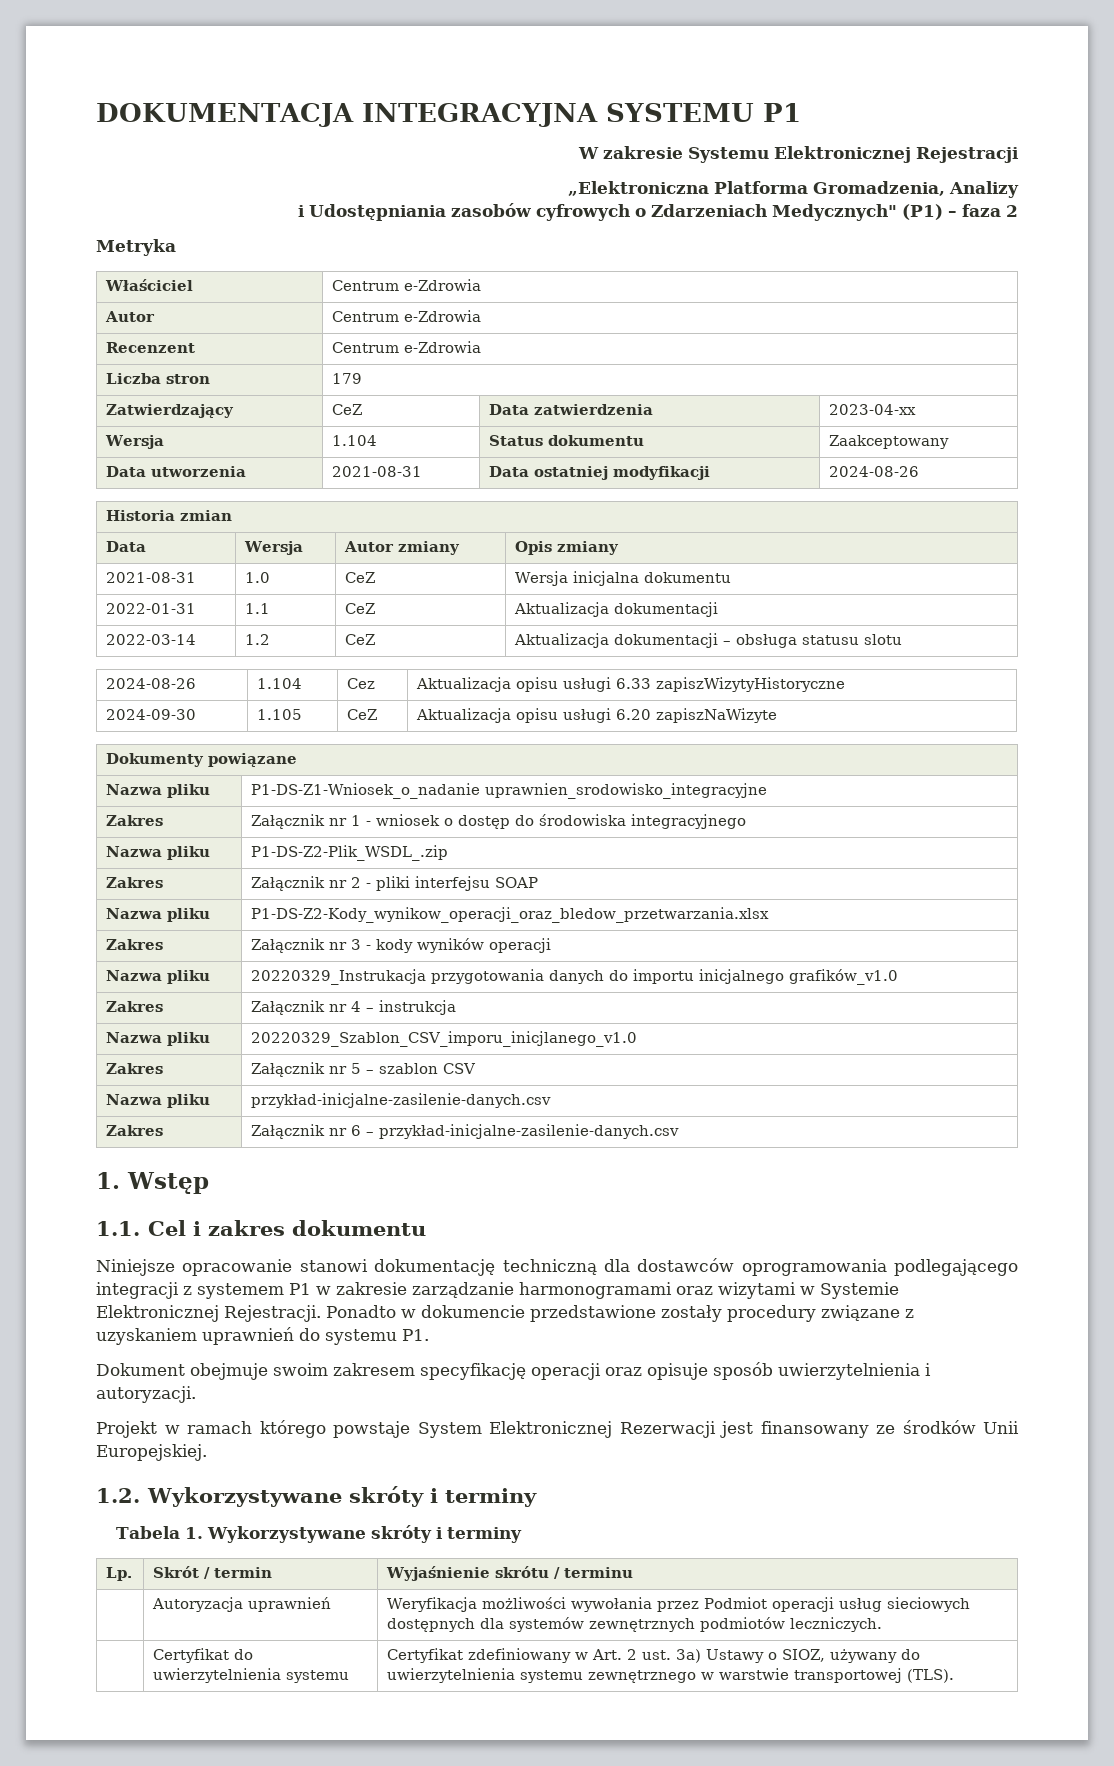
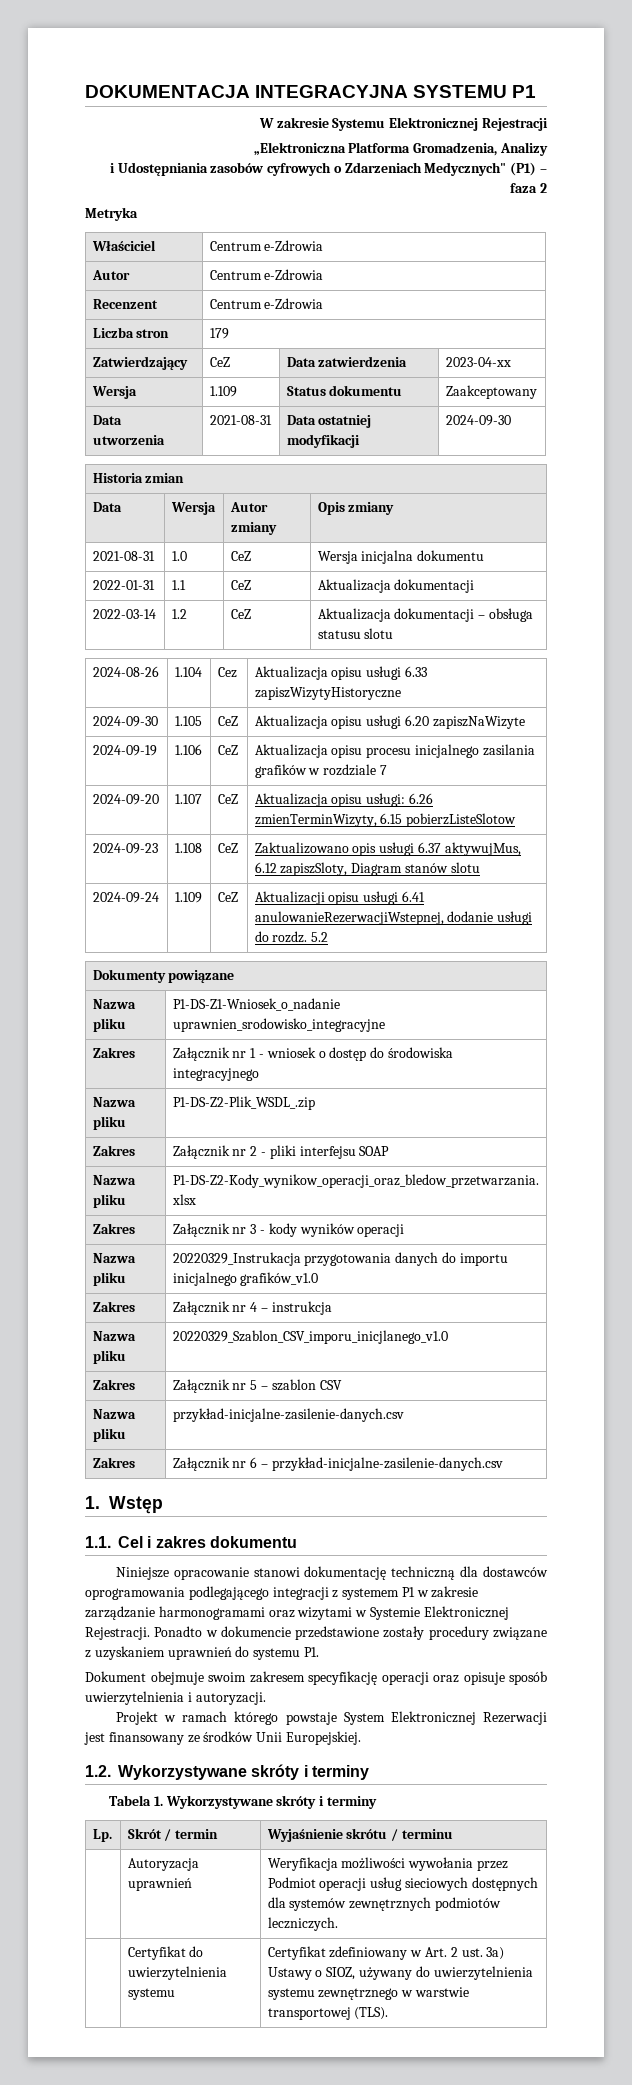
- Wersja | 1.104 | Status dokumentu | Zaakceptowany
+ Wersja | 1.109 | Status dokumentu | Zaakceptowany
- Data utworzenia | 2021-08-31 | Data ostatniej modyfikacji | 2024-08-26
+ Data utworzenia | 2021-08-31 | Data ostatniej modyfikacji | 2024-09-30
+ 2024-09-19 | 1.106 | CeZ | Aktualizacja opisu procesu inicjalnego zasilania grafików w rozdziale 7
+ 2024-09-20 | 1.107 | CeZ | Aktualizacja opisu usługi: 6.26 zmienTerminWizyty, 6.15 pobierzListeSlotow
+ 2024-09-23 | 1.108 | CeZ | Zaktualizowano opis usługi 6.37 aktywujMus, 6.12 zapiszSloty, Diagram stanów slotu
+ 2024-09-24 | 1.109 | CeZ | Aktualizacji opisu usługi 6.41 anulowanieRezerwacjiWstepnej, dodanie usługi do rozdz. 5.2

